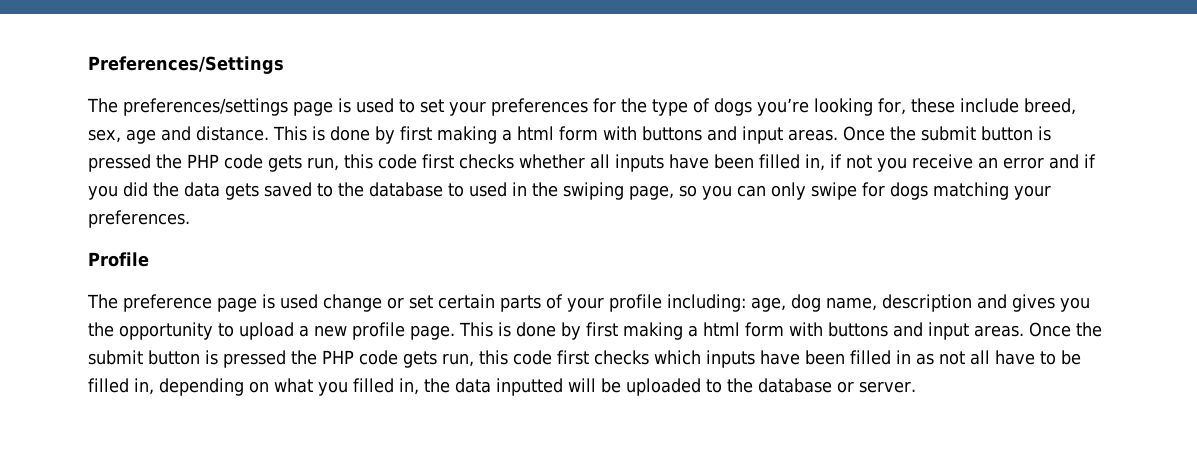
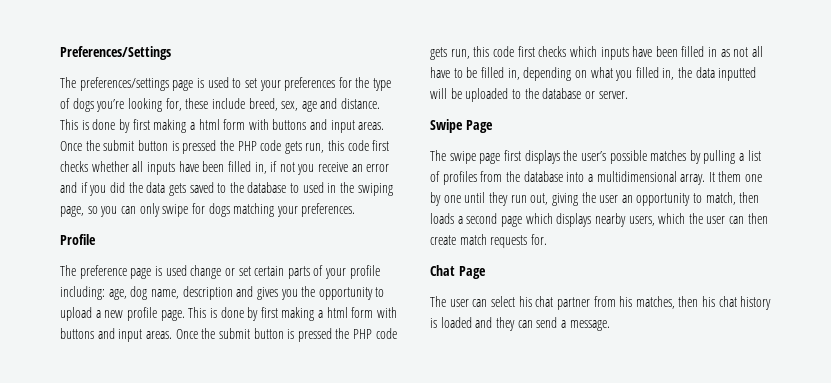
+ Swipe Page
+ The swipe page first displays the user’s possible matches by pulling a list of profiles from the database into a multidimensional array. It them one by one until they run out, giving the user an opportunity to match, then loads a second page which displays nearby users, which the user can then create match requests for.
+ Chat Page
+ The user can select his chat partner from his matches, then his chat history is loaded and they can send a message.

